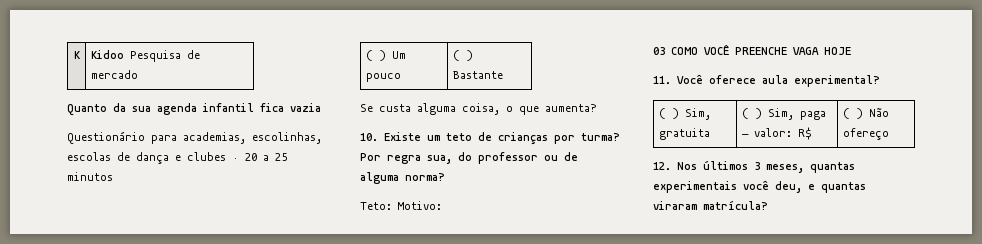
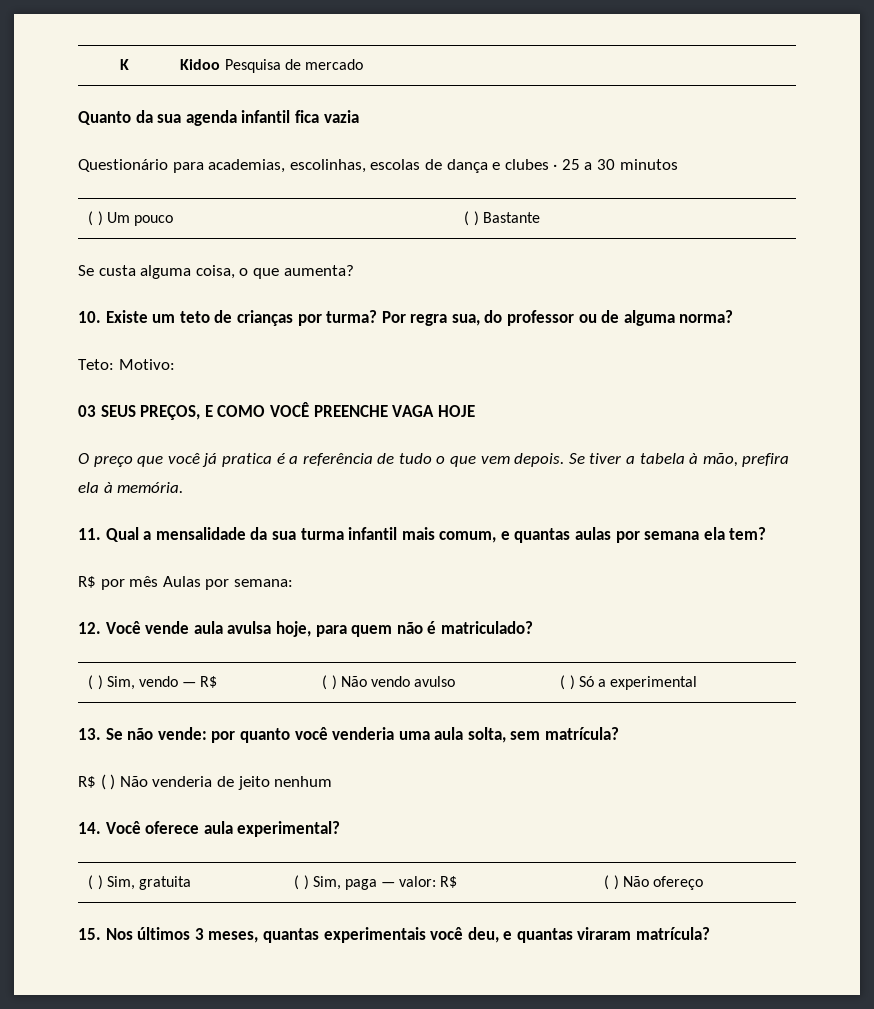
- Questionário para academias, escolinhas, escolas de dança e clubes · 20 a 25 minutos
+ Questionário para academias, escolinhas, escolas de dança e clubes · 25 a 30 minutos
- 03 COMO VOCÊ PREENCHE VAGA HOJE
+ 03 SEUS PREÇOS, E COMO VOCÊ PREENCHE VAGA HOJE
- 11. Você oferece aula experimental?
+ O preço que você já pratica é a referência de tudo o que vem depois. Se tiver a tabela à mão, prefira ela à memória.
+ 11. Qual a mensalidade da sua turma infantil mais comum, e quantas aulas por semana ela tem?
+ R$ por mês Aulas por semana:
+ 12. Você vende aula avulsa hoje, para quem não é matriculado?
+ ( ) Sim, vendo — R$ | ( ) Não vendo avulso | ( ) Só a experimental
+ 13. Se não vende: por quanto você venderia uma aula solta, sem matrícula?
+ R$ ( ) Não venderia de jeito nenhum
+ 14. Você oferece aula experimental?
- 12. Nos últimos 3 meses, quantas experimentais você deu, e quantas viraram matrícula?
+ 15. Nos últimos 3 meses, quantas experimentais você deu, e quantas viraram matrícula?

